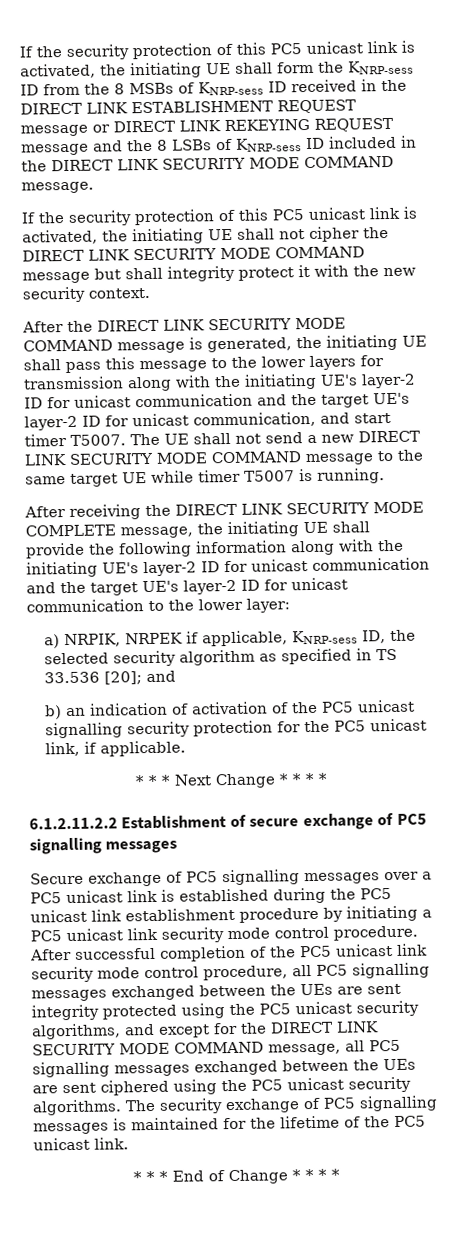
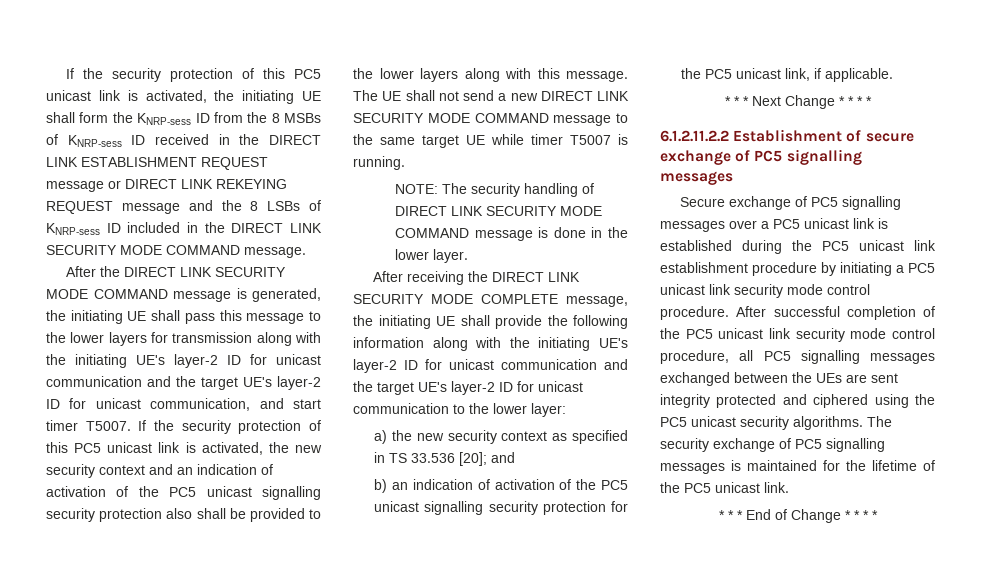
- If the security protection of this PC5 unicast link is activated, the initiating UE shall not cipher the DIRECT LINK SECURITY MODE COMMAND message but shall integrity protect it with the new security context.
+ If the security protection of this PC5 unicast link is activated, the new security context and an indication of activation of the PC5 unicast signalling security protection also shall be provided to the lower layers along with this message.
+ NOTE: The security handling of DIRECT LINK SECURITY MODE COMMAND message is done in the lower layer.
- a) NRPIK, NRPEK if applicable, KNRP-sess ID, the selected security algorithm as specified in TS 33.536 [20]; and
+ a) the new security context as specified in TS 33.536 [20]; and
- After successful completion of the PC5 unicast link security mode control procedure, all PC5 signalling messages exchanged between the UEs are sent integrity protected using the PC5 unicast security algorithms, and except for the DIRECT LINK SECURITY MODE COMMAND message, all PC5 signalling messages exchanged between the UEs are sent ciphered using the PC5 unicast security algorithms.
+ After successful completion of the PC5 unicast link security mode control procedure, all PC5 signalling messages exchanged between the UEs are sent integrity protected and ciphered using the PC5 unicast security algorithms.

